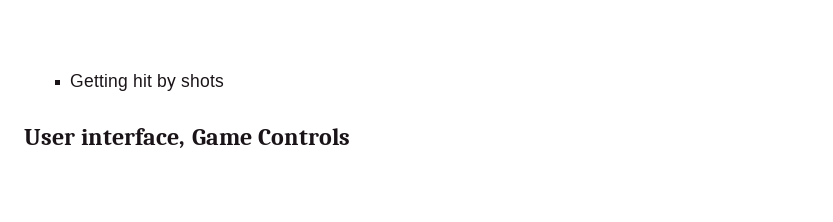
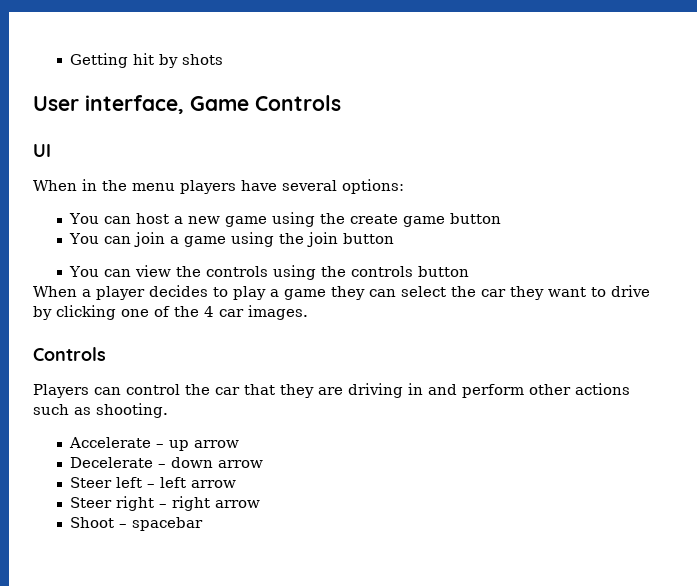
+ UI
+ When in the menu players have several options:
+ You can host a new game using the create game button
+ You can join a game using the join button
+ You can view the controls using the controls button
+ When a player decides to play a game they can select the car they want to drive by clicking one of the 4 car images.
+ Controls
+ Players can control the car that they are driving in and perform other actions such as shooting.
+ Accelerate – up arrow
+ Decelerate – down arrow
+ Steer left – left arrow
+ Steer right – right arrow
+ Shoot – spacebar

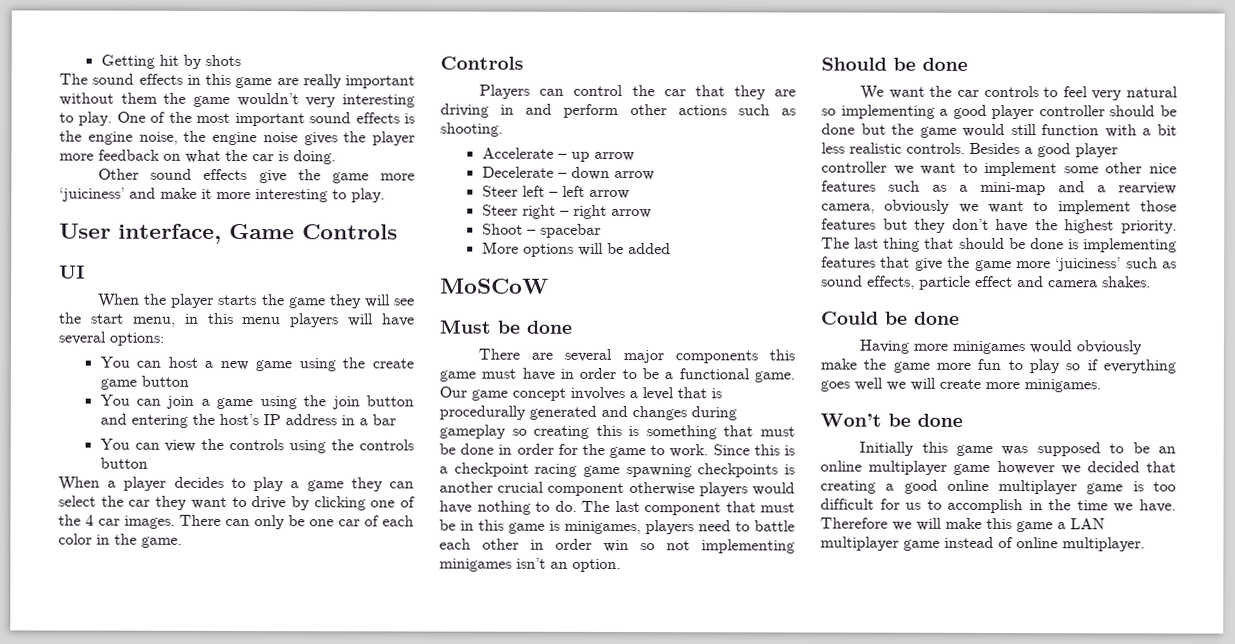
+ The sound effects in this game are really important without them the game wouldn’t very interesting to play. One of the most important sound effects is the engine noise, the engine noise gives the player more feedback on what the car is doing.
+ Other sound effects give the game more ‘juiciness’ and make it more interesting to play.
- When in the menu players have several options:
+ When the player starts the game they will see the start menu, in this menu players will have several options:
- You can join a game using the join button
+ You can join a game using the join button and entering the host’s IP address in a bar
+ There can only be one car of each color in the game.
+ More options will be added
+ MoSCoW
+ Must be done
+ There are several major components this game must have in order to be a functional game. Our game concept involves a level that is procedurally generated and changes during gameplay so creating this is something that must be done in order for the game to work. Since this is a checkpoint racing game spawning checkpoints is another crucial component otherwise players would have nothing to do. The last component that must be in this game is minigames, players need to battle each other in order win so not implementing minigames isn’t an option.
+ Should be done
+ We want the car controls to feel very natural so implementing a good player controller should be done but the game would still function with a bit less realistic controls. Besides a good player controller we want to implement some other nice features such as a mini-map and a rearview camera, obviously we want to implement those features but they don’t have the highest priority. The last thing that should be done is implementing features that give the game more ‘juiciness’ such as sound effects, particle effect and camera shakes.
+ Could be done
+ Having more minigames would obviously make the game more fun to play so if everything goes well we will create more minigames.
+ Won’t be done
+ Initially this game was supposed to be an online multiplayer game however we decided that creating a good online multiplayer game is too difficult for us to accomplish in the time we have. Therefore we will make this game a LAN multiplayer game instead of online multiplayer.

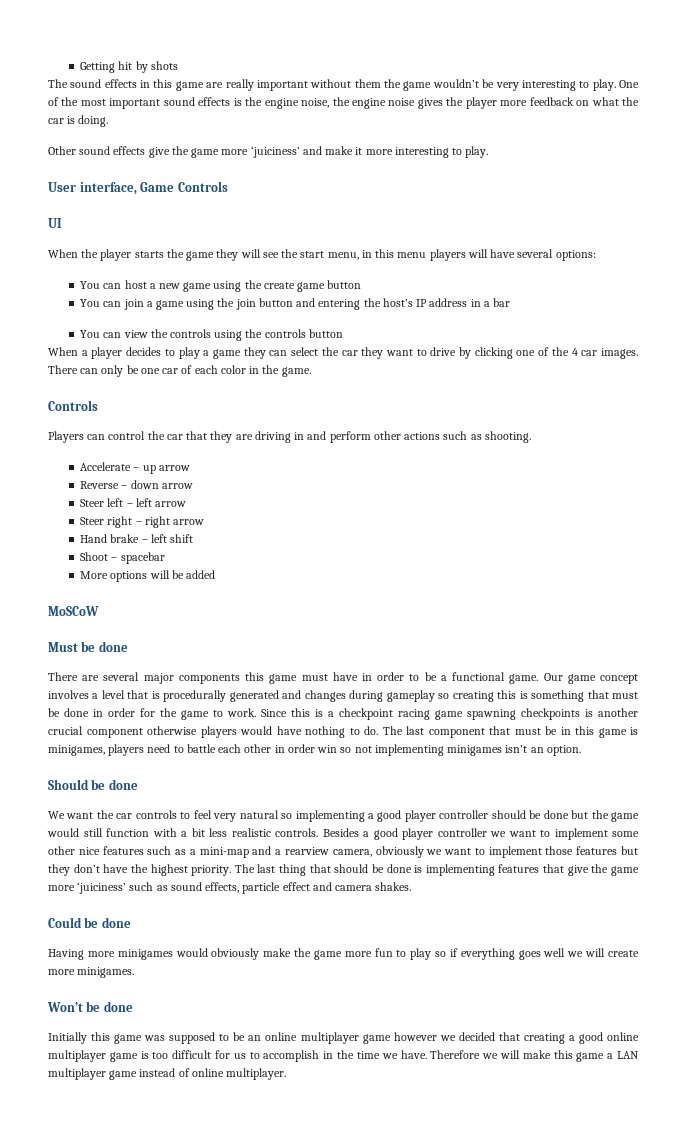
- The sound effects in this game are really important without them the game wouldn’t very interesting to play.
+ The sound effects in this game are really important without them the game wouldn’t be very interesting to play.
- Decelerate – down arrow
+ Reverse – down arrow
+ Hand brake – left shift

